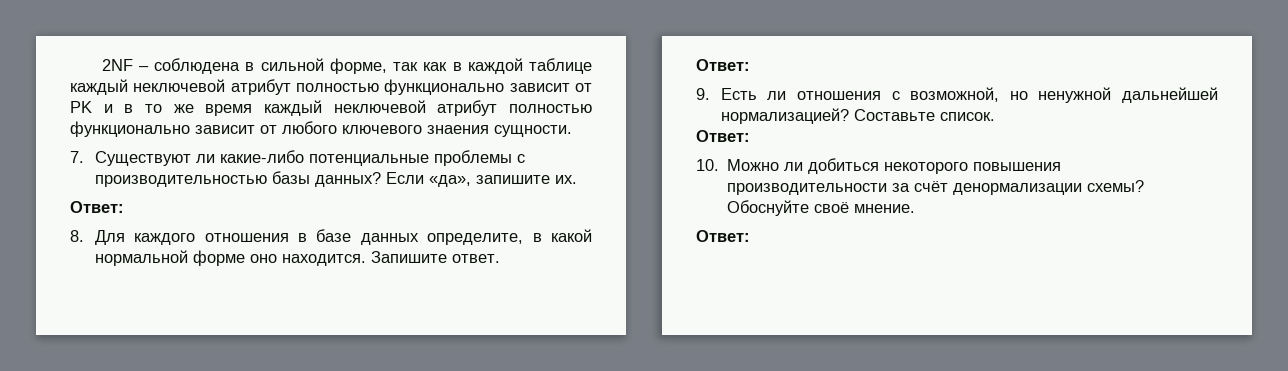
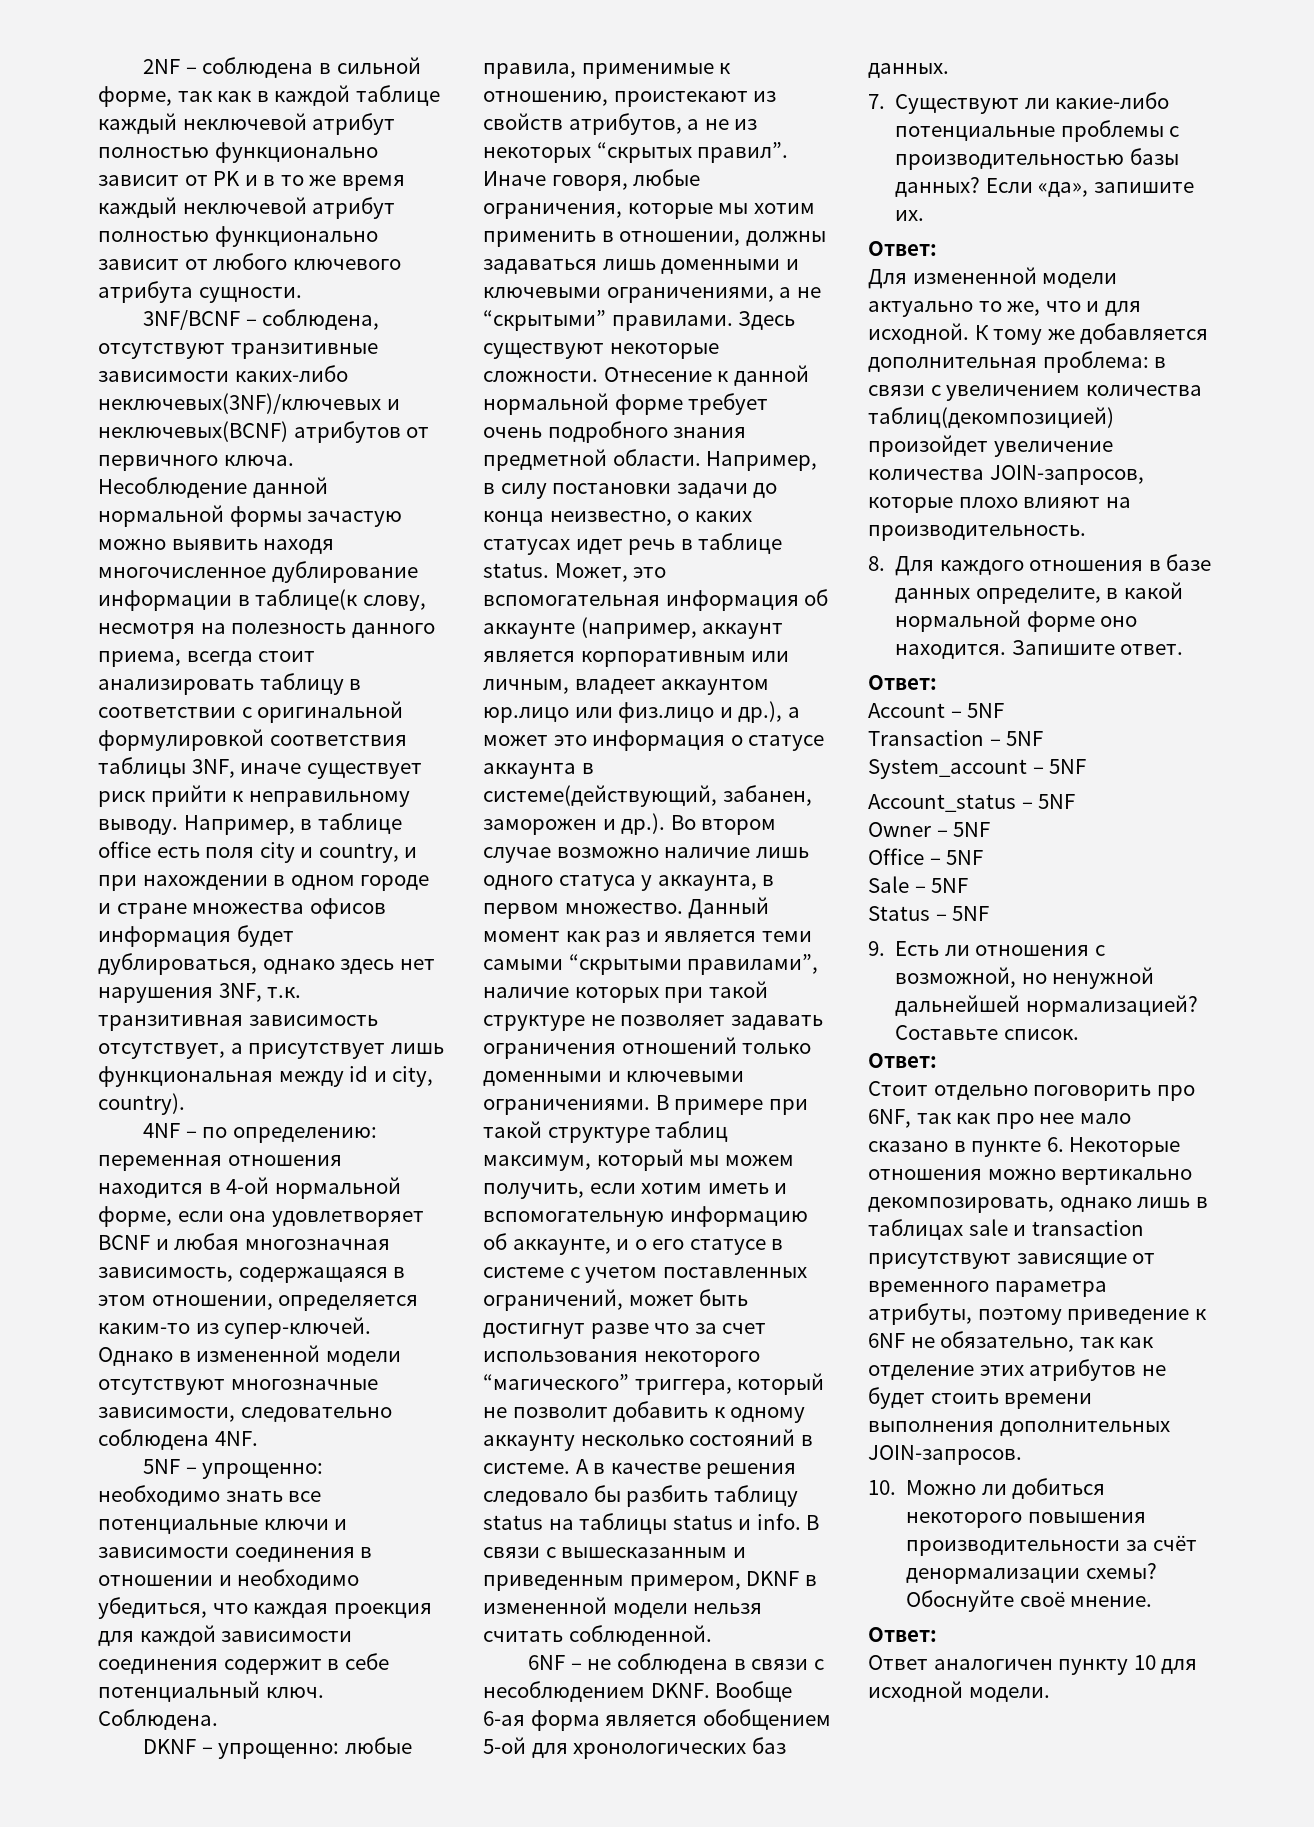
- 2NF – соблюдена в сильной форме, так как в каждой таблице каждый неключевой атрибут полностью функционально зависит от PK и в то же время каждый неключевой атрибут полностью функционально зависит от любого ключевого знаения сущности.
+ 2NF – соблюдена в сильной форме, так как в каждой таблице каждый неключевой атрибут полностью функционально зависит от PK и в то же время каждый неключевой атрибут полностью функционально зависит от любого ключевого атрибута сущности.
+ 3NF/BCNF – соблюдена, отсутствуют транзитивные зависимости каких-либо неключевых(3NF)/ключевых и неключевых(BCNF) атрибутов от первичного ключа. Несоблюдение данной нормальной формы зачастую можно выявить находя многочисленное дублирование информации в таблице(к слову, несмотря на полезность данного приема, всегда стоит анализировать таблицу в соответствии с оригинальной формулировкой соответствия таблицы 3NF, иначе существует риск прийти к неправильному выводу. Например, в таблице office есть поля city и country, и при нахождении в одном городе и стране множества офисов информация будет дублироваться, однако здесь нет нарушения 3NF, т.к. транзитивная зависимость отсутствует, а присутствует лишь функциональная между id и city, country).
+ 4NF – по определению: переменная отношения находится в 4-ой нормальной форме, если она удовлетворяет BCNF и любая многозначная зависимость, содержащаяся в этом отношении, определяется каким-то из супер-ключей. Однако в измененной модели отсутствуют многозначные зависимости, следовательно соблюдена 4NF.
+ 5NF – упрощенно: необходимо знать все потенциальные ключи и зависимости соединения в отношении и необходимо убедиться, что каждая проекция для каждой зависимости соединения содержит в себе потенциальный ключ. Соблюдена.
+ DKNF – упрощенно: любые правила, применимые к отношению, проистекают из свойств атрибутов, а не из некоторых “скрытых правил”. Иначе говоря, любые ограничения, которые мы хотим применить в отношении, должны задаваться лишь доменными и ключевыми ограничениями, а не “скрытыми” правилами. Здесь существуют некоторые сложности. Отнесение к данной нормальной форме требует очень подробного знания предметной области. Например, в силу постановки задачи до конца неизвестно, о каких статусах идет речь в таблице status. Может, это вспомогательная информация об аккаунте (например, аккаунт является корпоративным или личным, владеет аккаунтом юр.лицо или физ.лицо и др.), а может это информация о статусе аккаунта в системе(действующий, забанен, заморожен и др.). Во втором случае возможно наличие лишь одного статуса у аккаунта, в первом множество. Данный момент как раз и является теми самыми “скрытыми правилами”, наличие которых при такой структуре не позволяет задавать ограничения отношений только доменными и ключевыми ограничениями. В примере при такой структуре таблиц максимум, который мы можем получить, если хотим иметь и вспомогательную информацию об аккаунте, и о его статусе в системе с учетом поставленных ограничений, может быть достигнут разве что за счет использования некоторого “магического” триггера, который не позволит добавить к одному аккаунту несколько состояний в системе. А в качестве решения следовало бы разбить таблицу status на таблицы status и info. В связи с вышесказанным и приведенным примером, DKNF в измененной модели нельзя считать соблюденной.
+ 6NF – не соблюдена в связи с несоблюдением DKNF. Вообще 6-ая форма является обобщением 5-ой для хронологических баз данных.
+ Для измененной модели актуально то же, что и для исходной. К тому же добавляется дополнительная проблема: в связи с увеличением количества таблиц(декомпозицией) произойдет увеличение количества JOIN-запросов, которые плохо влияют на производительность.
+ Account – 5NF
+ Transaction – 5NF
+ System_account – 5NF
+ Account_status – 5NF
+ Owner – 5NF
+ Office – 5NF
+ Sale – 5NF
+ Status – 5NF
+ Стоит отдельно поговорить про 6NF, так как про нее мало сказано в пункте 6. Некоторые отношения можно вертикально декомпозировать, однако лишь в таблицах sale и transaction присутствуют зависящие от временного параметра атрибуты, поэтому приведение к 6NF не обязательно, так как отделение этих атрибутов не будет стоить времени выполнения дополнительных JOIN-запросов.
+ Ответ аналогичен пункту 10 для исходной модели.

